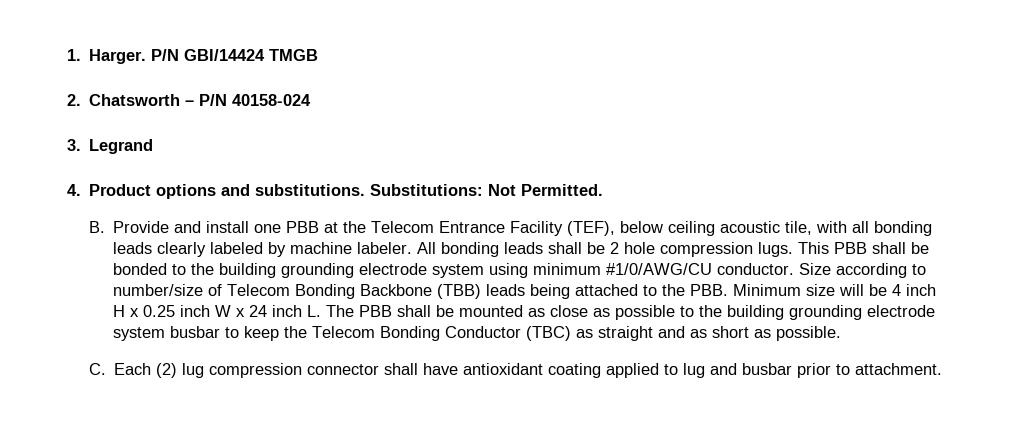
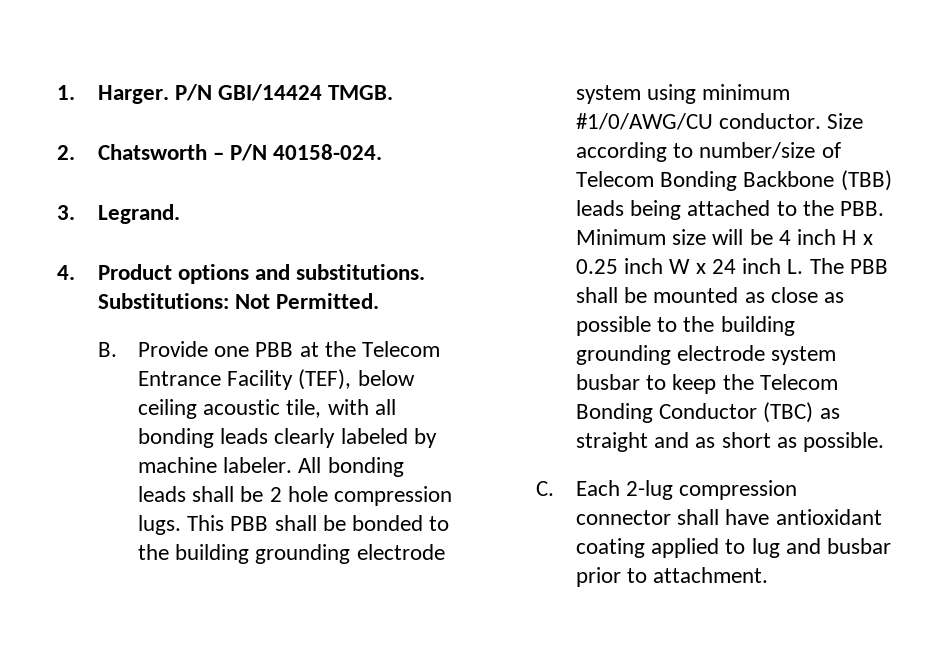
- P/N GBI/14424 TMGB
+ P/N GBI/14424 TMGB.
- 2. Chatsworth – P/N 40158-024
+ 2. Chatsworth – P/N 40158-024.
- 3. Legrand
+ 3. Legrand.
- B. Provide and install one PBB at the Telecom Entrance Facility (TEF), below ceiling acoustic tile, with all bonding leads clearly labeled by machine labeler.
+ B. Provide one PBB at the Telecom Entrance Facility (TEF), below ceiling acoustic tile, with all bonding leads clearly labeled by machine labeler.
- C. Each (2) lug compression connector shall have antioxidant coating applied to lug and busbar prior to attachment.
+ C. Each 2-lug compression connector shall have antioxidant coating applied to lug and busbar prior to attachment.

